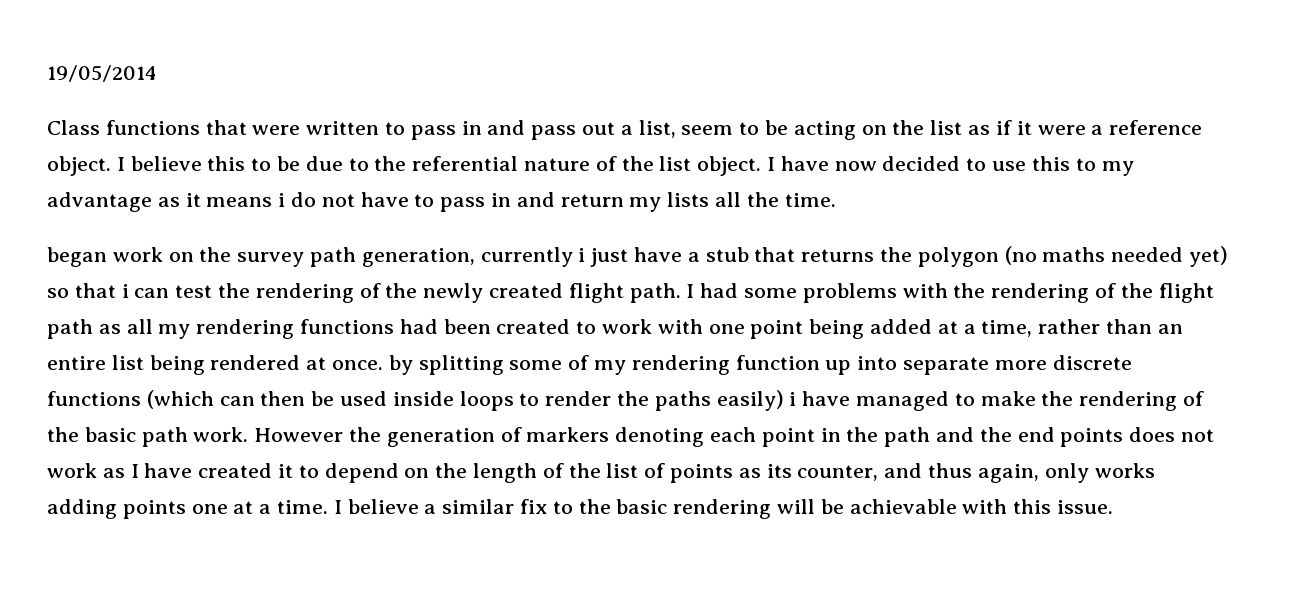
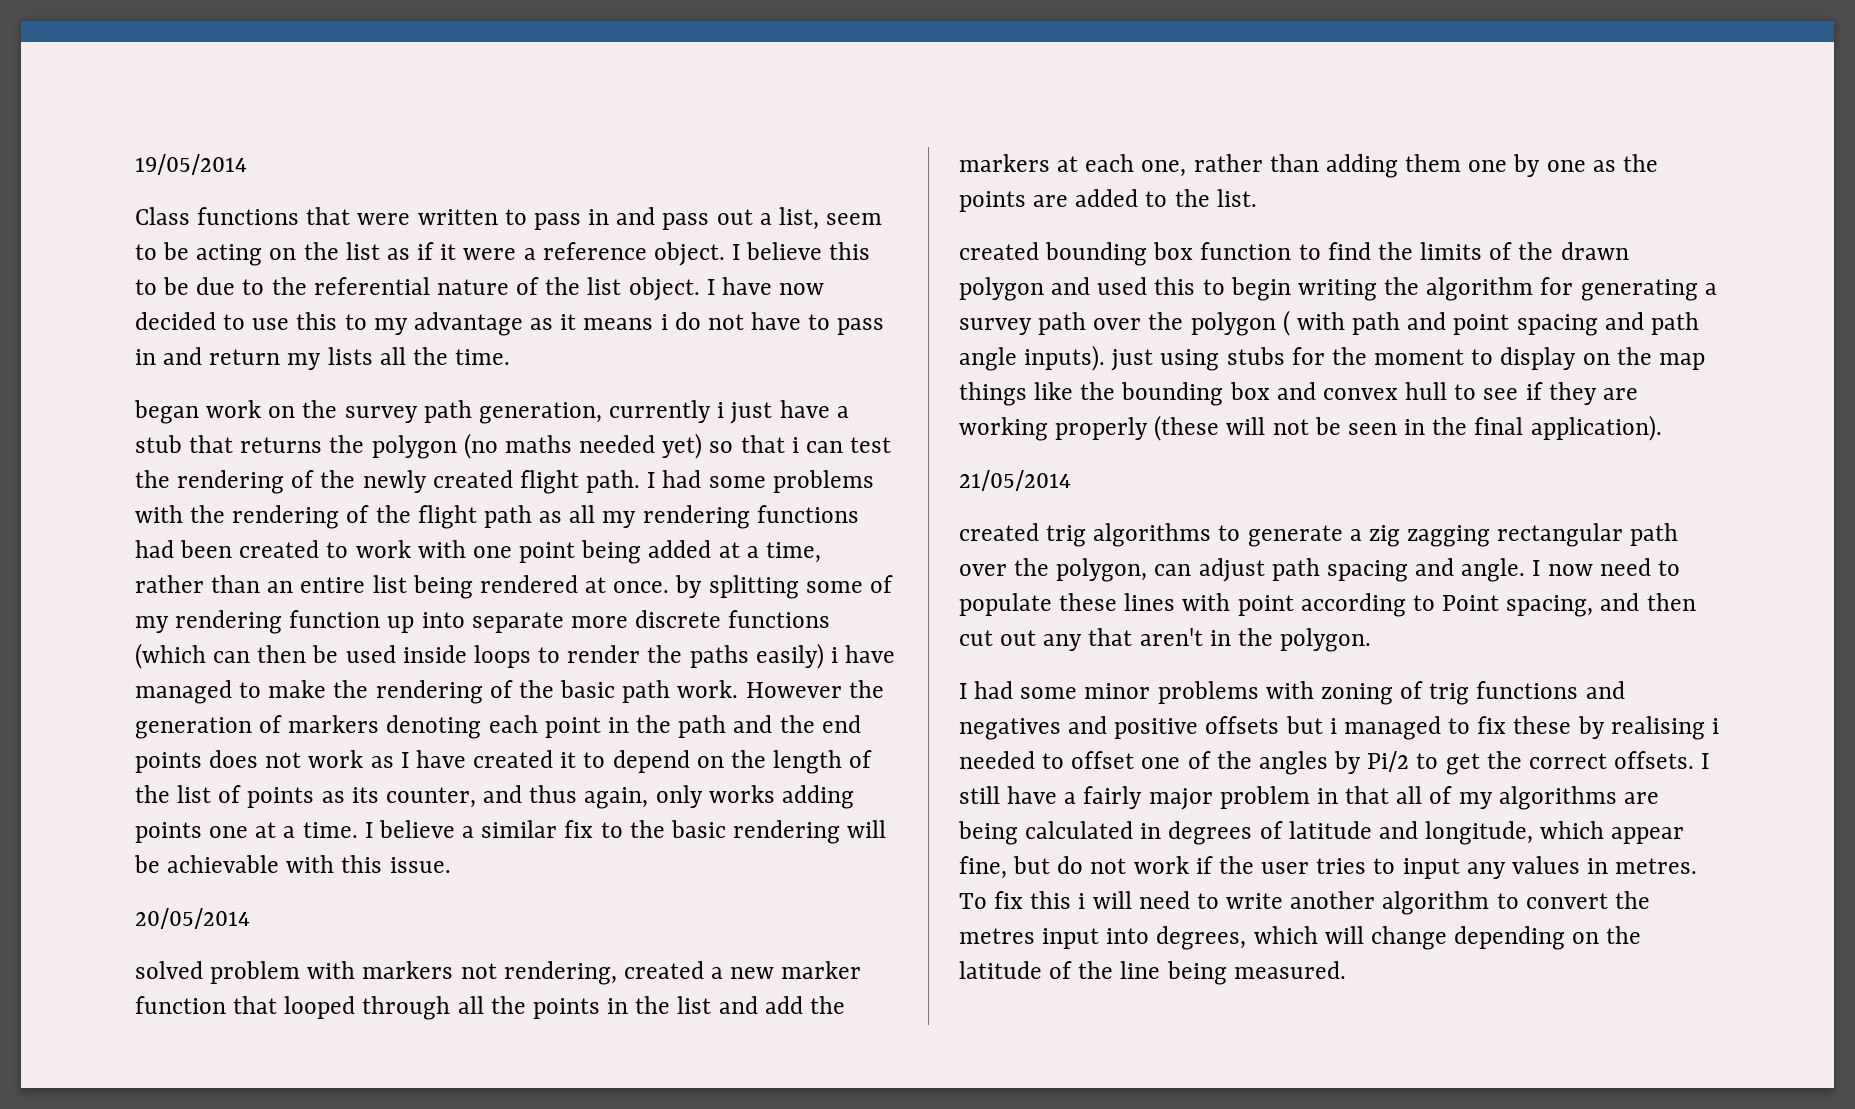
+ 20/05/2014
+ solved problem with markers not rendering, created a new marker function that looped through all the points in the list and add the markers at each one, rather than adding them one by one as the points are added to the list.
+ created bounding box function to find the limits of the drawn polygon and used this to begin writing the algorithm for generating a survey path over the polygon ( with path and point spacing and path angle inputs). just using stubs for the moment to display on the map things like the bounding box and convex hull to see if they are working properly (these will not be seen in the final application).
+ 21/05/2014
+ created trig algorithms to generate a zig zagging rectangular path over the polygon, can adjust path spacing and angle. I now need to populate these lines with point according to Point spacing, and then cut out any that aren't in the polygon.
+ I had some minor problems with zoning of trig functions and negatives and positive offsets but i managed to fix these by realising i needed to offset one of the angles by Pi/2 to get the correct offsets. I still have a fairly major problem in that all of my algorithms are being calculated in degrees of latitude and longitude, which appear fine, but do not work if the user tries to input any values in metres. To fix this i will need to write another algorithm to convert the metres input into degrees, which will change depending on the latitude of the line being measured.

